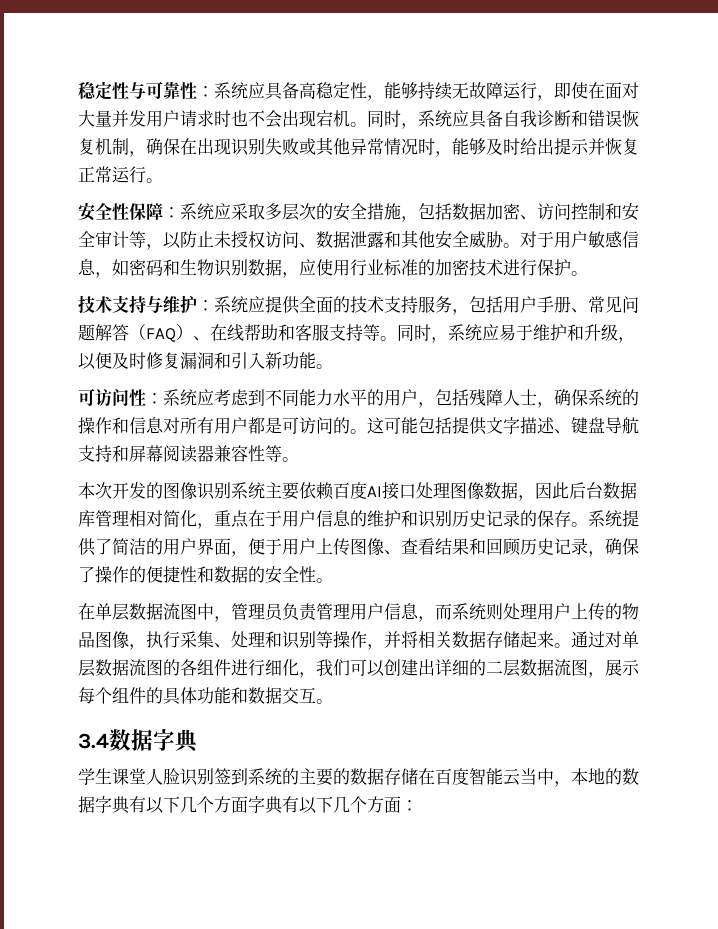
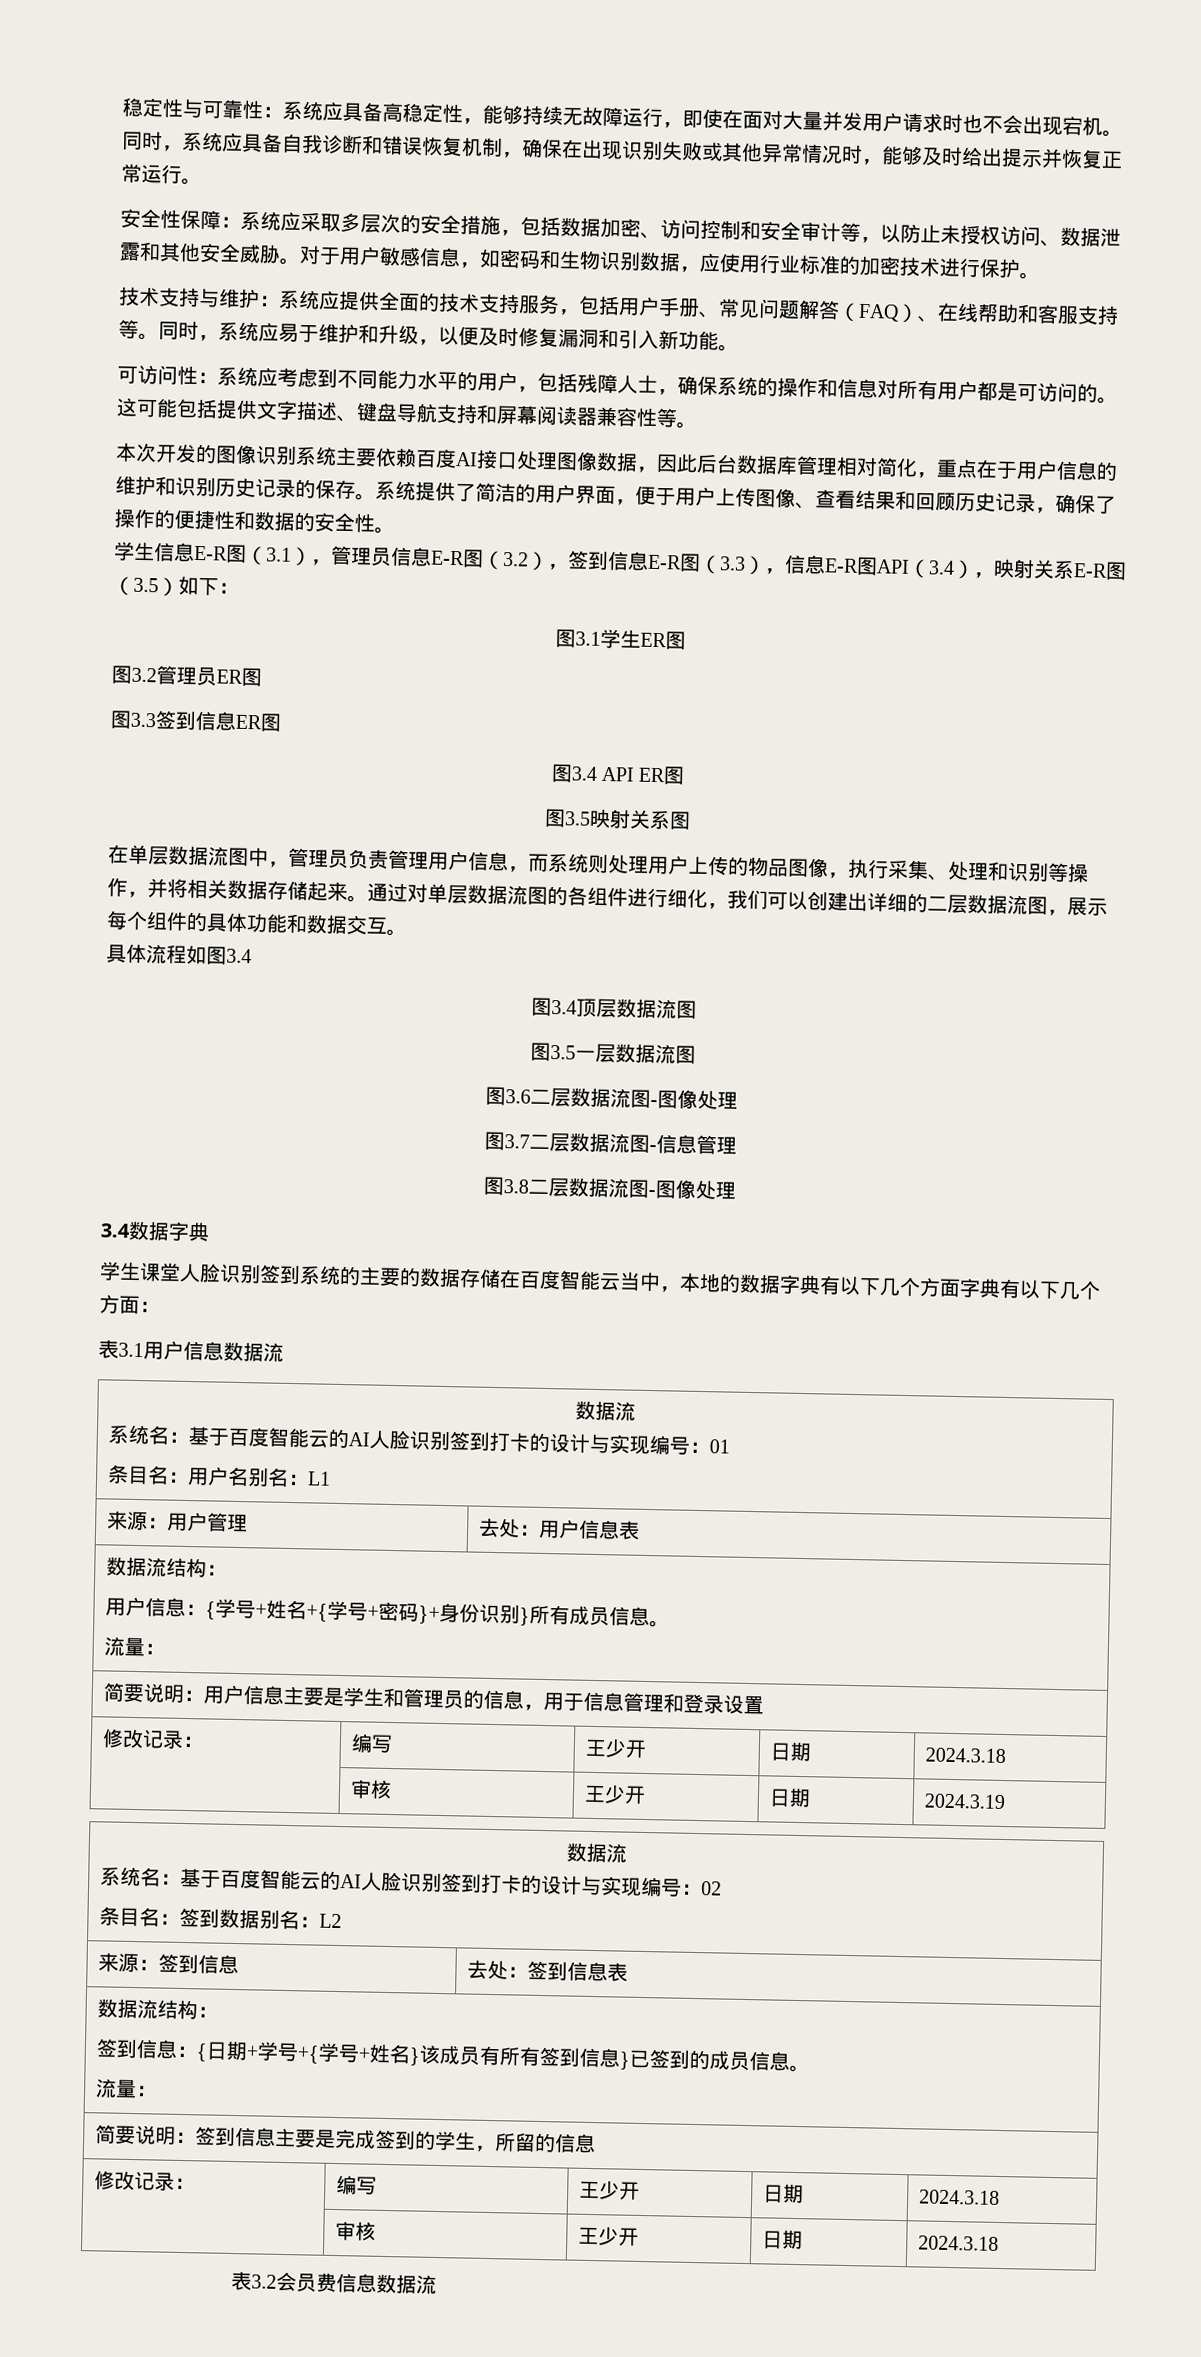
+ 学生信息E-R图（3.1），管理员信息E-R图（3.2），签到信息E-R图（3.3），信息E-R图API（3.4），映射关系E-R图（3.5）如下：
+ 图3.1学生ER图
+ 图3.2管理员ER图
+ 图3.3签到信息ER图
+ 图3.4 API ER图
+ 图3.5映射关系图
+ 具体流程如图3.4
+ 图3.4顶层数据流图
+ 图3.5一层数据流图
+ 图3.6二层数据流图-图像处理
+ 图3.7二层数据流图-信息管理
+ 图3.8二层数据流图-图像处理
+ 表3.1用户信息数据流
+ 数据流
+ 系统名：基于百度智能云的AI人脸识别签到打卡的设计与实现编号：01
+ 条目名：用户名别名：L1
+ 来源：用户管理 | 去处：用户信息表
+ 数据流结构：
+ 用户信息：{学号+姓名+{学号+密码}+身份识别}所有成员信息。
+ 流量：
+ 简要说明：用户信息主要是学生和管理员的信息，用于信息管理和登录设置
+ 修改记录： | 编写 | 王少开 | 日期 | 2024.3.18
+ | 审核 | 王少开 | 日期 | 2024.3.19
+ 数据流
+ 系统名：基于百度智能云的AI人脸识别签到打卡的设计与实现编号：02
+ 条目名：签到数据别名：L2
+ 来源：签到信息 | 去处：签到信息表
+ 数据流结构：
+ 签到信息：{日期+学号+{学号+姓名}该成员有所有签到信息}已签到的成员信息。
+ 流量：
+ 简要说明：签到信息主要是完成签到的学生，所留的信息
+ 修改记录： | 编写 | 王少开 | 日期 | 2024.3.18
+ | 审核 | 王少开 | 日期 | 2024.3.18
+ 表3.2会员费信息数据流

